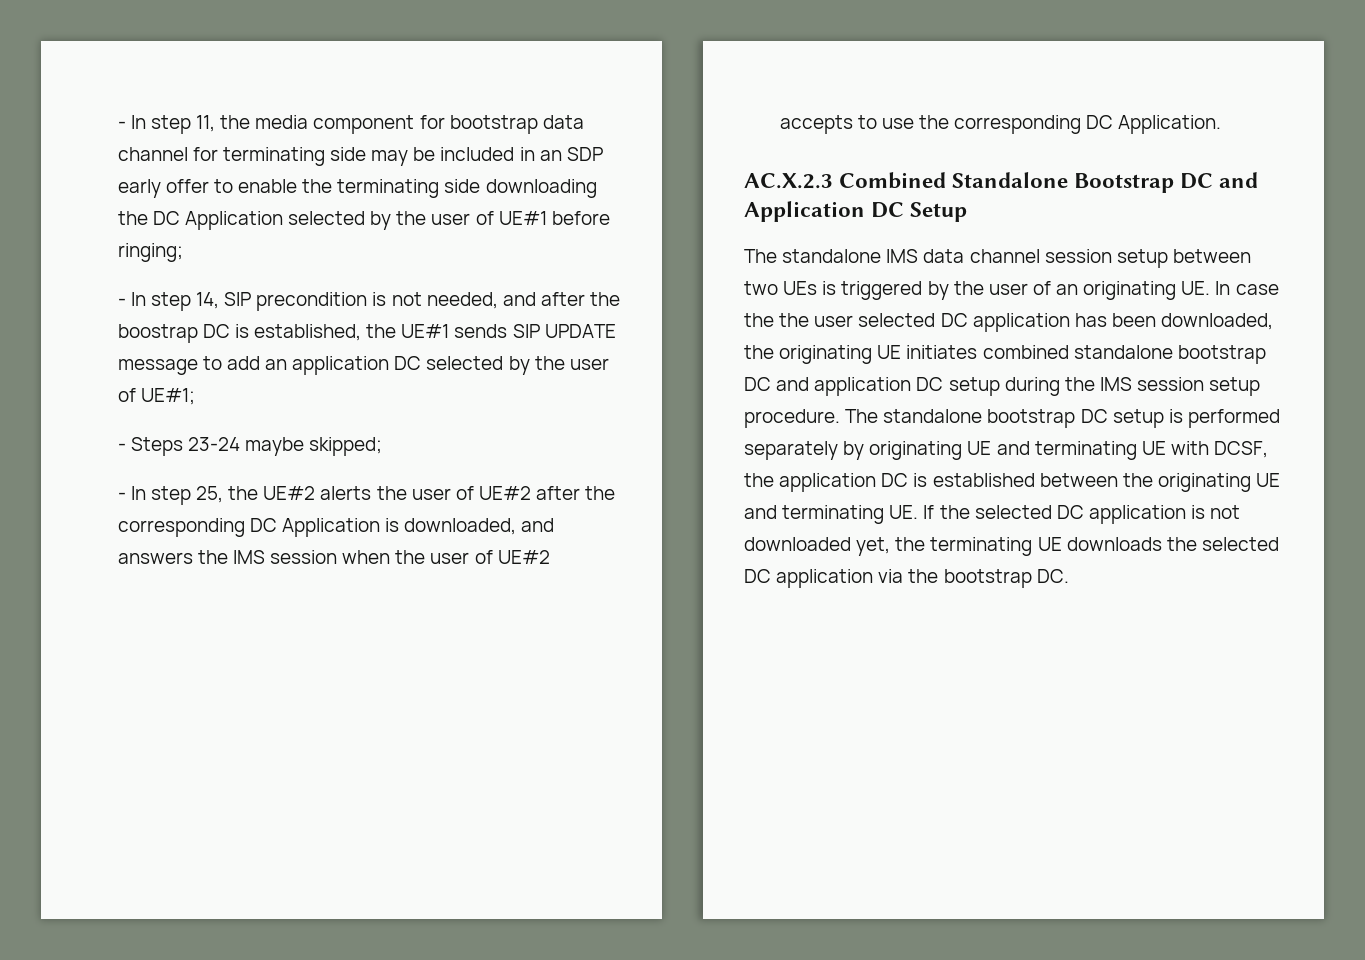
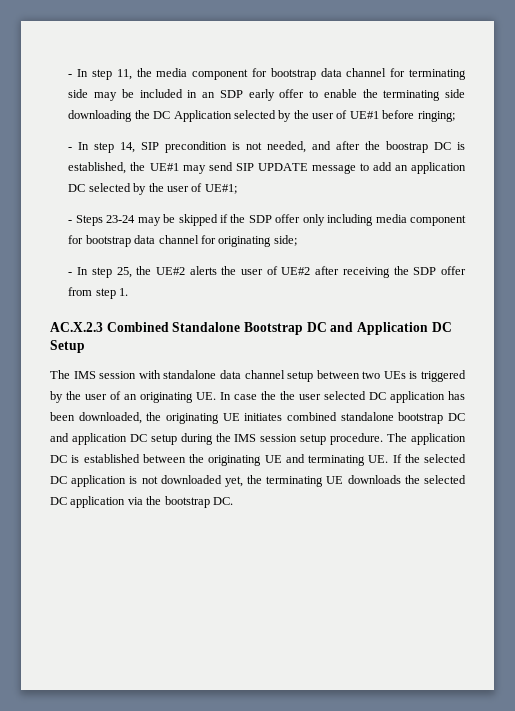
- - In step 14, SIP precondition is not needed, and after the boostrap DC is established, the UE#1 sends SIP UPDATE message to add an application DC selected by the user of UE#1;
+ - In step 14, SIP precondition is not needed, and after the boostrap DC is established, the UE#1 may send SIP UPDATE message to add an application DC selected by the user of UE#1;
- - Steps 23-24 maybe skipped;
+ - Steps 23-24 may be skipped if the SDP offer only including media component for bootstrap data channel for originating side;
- - In step 25, the UE#2 alerts the user of UE#2 after the corresponding DC Application is downloaded, and answers the IMS session when the user of UE#2 accepts to use the corresponding DC Application.
+ - In step 25, the UE#2 alerts the user of UE#2 after receiving the SDP offer from step 1.
- The standalone IMS data channel session setup between two UEs is triggered by the user of an originating UE. In case the the user selected DC application has been downloaded, the originating UE initiates combined standalone bootstrap DC and application DC setup during the IMS session setup procedure.
+ The IMS session with standalone data channel setup between two UEs is triggered by the user of an originating UE. In case the the user selected DC application has been downloaded, the originating UE initiates combined standalone bootstrap DC and application DC setup during the IMS session setup procedure.
- The standalone bootstrap DC setup is performed separately by originating UE and terminating UE with DCSF, the application DC is established between the originating UE and terminating UE. If the selected DC application is not downloaded yet, the terminating UE downloads the selected DC application via the bootstrap DC.
+ The application DC is established between the originating UE and terminating UE. If the selected DC application is not downloaded yet, the terminating UE downloads the selected DC application via the bootstrap DC.

